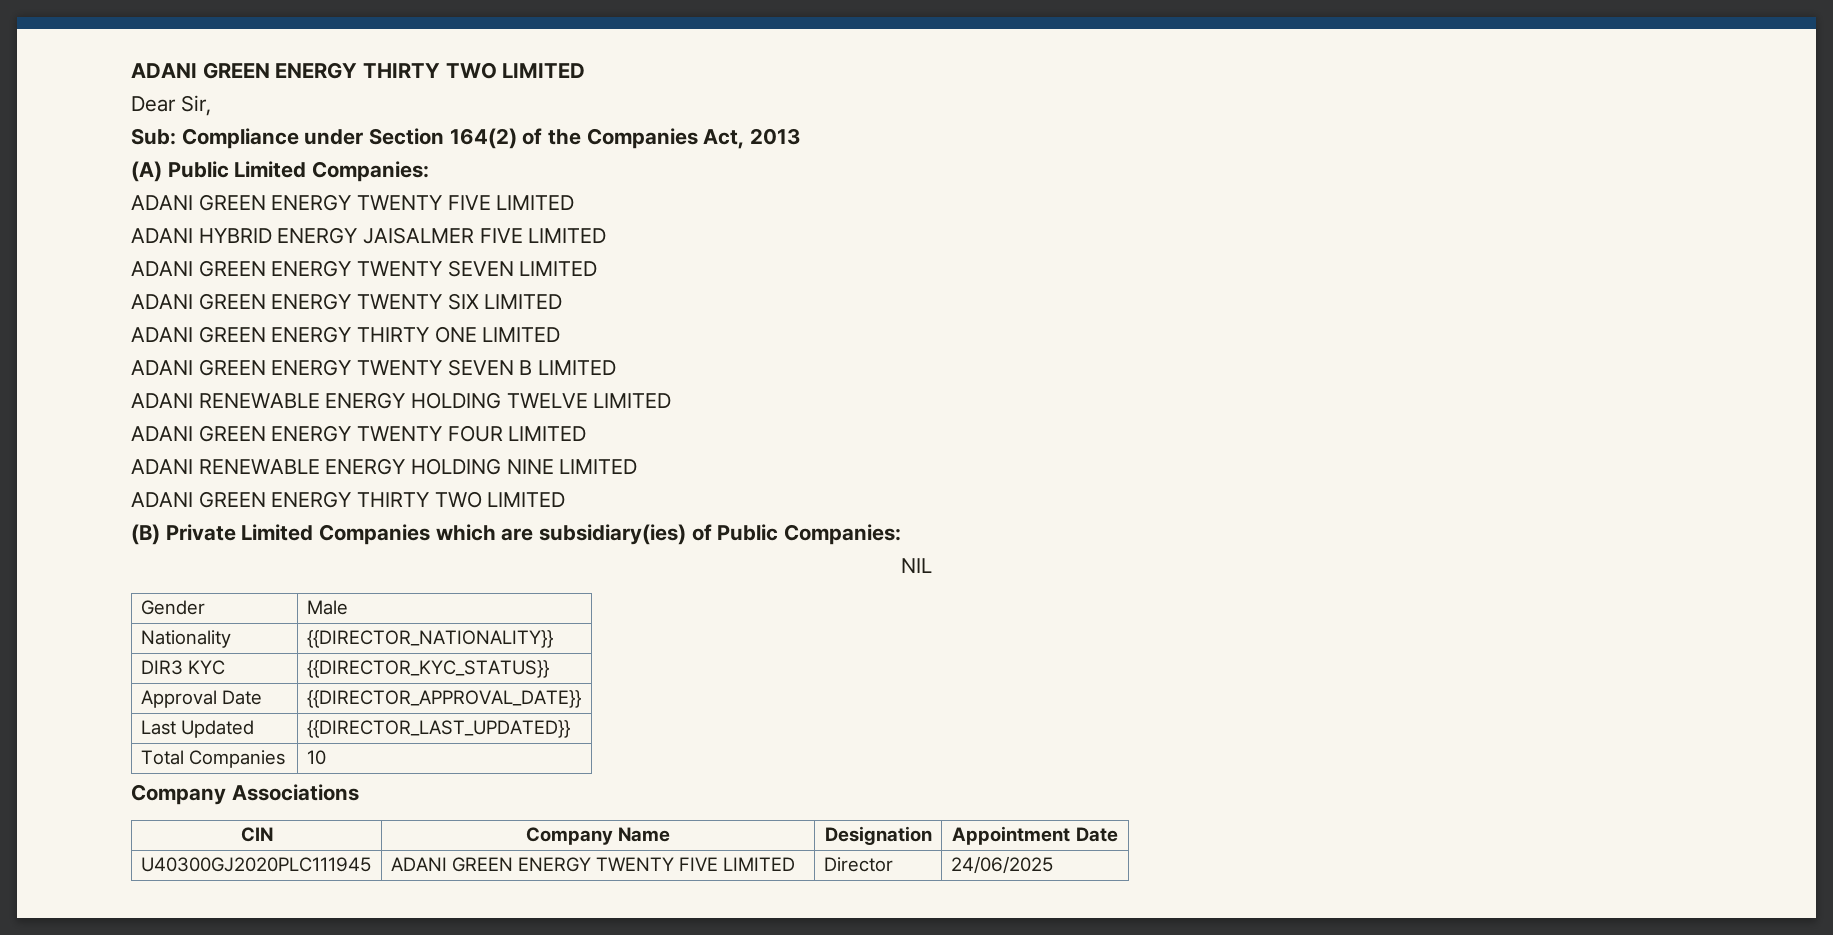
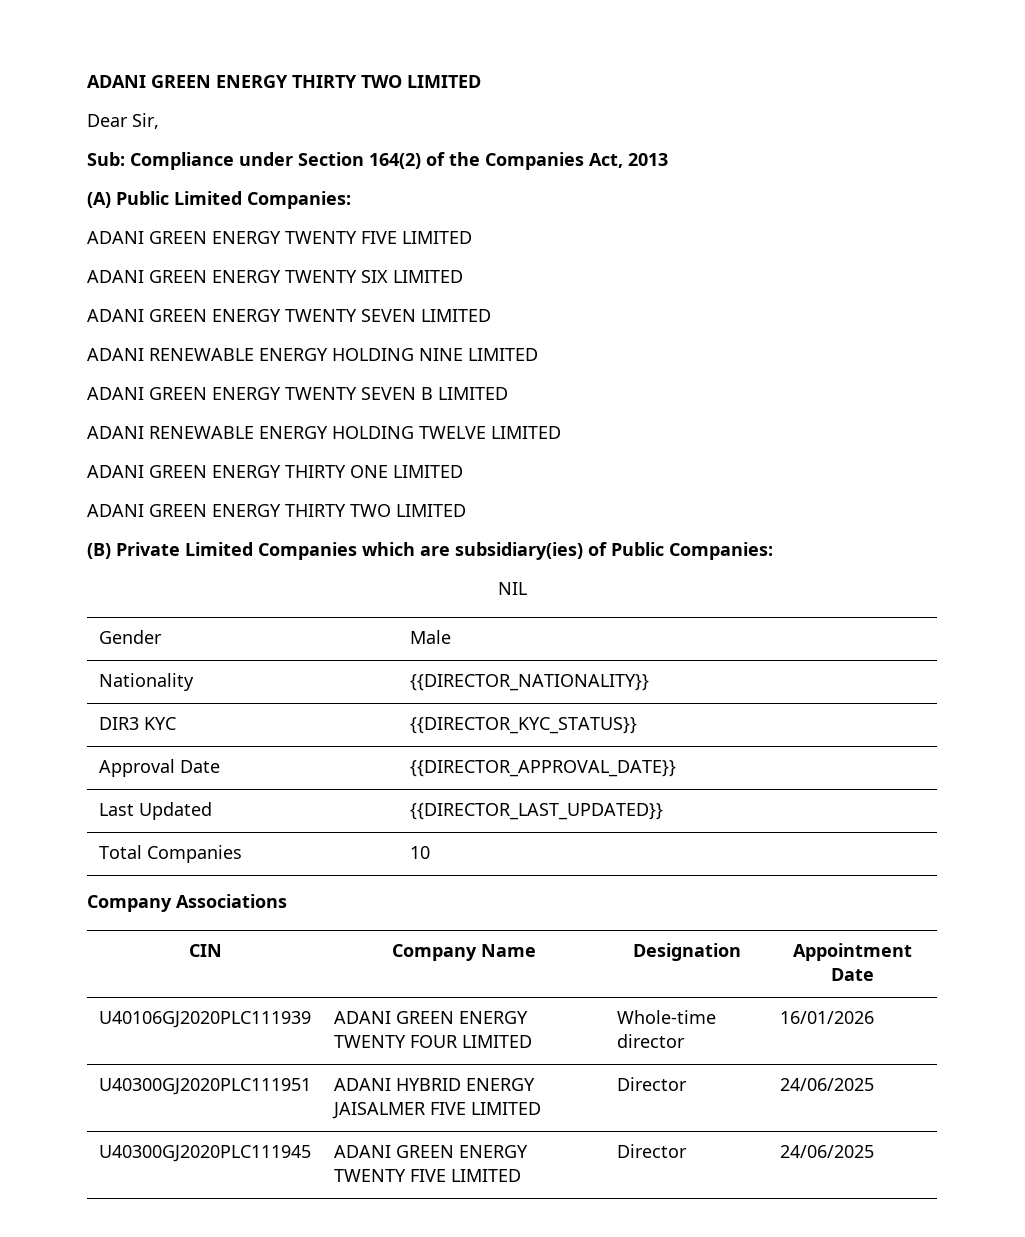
- ADANI HYBRID ENERGY JAISALMER FIVE LIMITED
+ ADANI GREEN ENERGY TWENTY SIX LIMITED
- ADANI GREEN ENERGY TWENTY SIX LIMITED
- ADANI GREEN ENERGY THIRTY ONE LIMITED
+ ADANI RENEWABLE ENERGY HOLDING NINE LIMITED
- ADANI GREEN ENERGY TWENTY FOUR LIMITED
- ADANI RENEWABLE ENERGY HOLDING NINE LIMITED
+ ADANI GREEN ENERGY THIRTY ONE LIMITED
+ U40106GJ2020PLC111939 | ADANI GREEN ENERGY TWENTY FOUR LIMITED | Whole-time director | 16/01/2026
+ U40300GJ2020PLC111951 | ADANI HYBRID ENERGY JAISALMER FIVE LIMITED | Director | 24/06/2025

